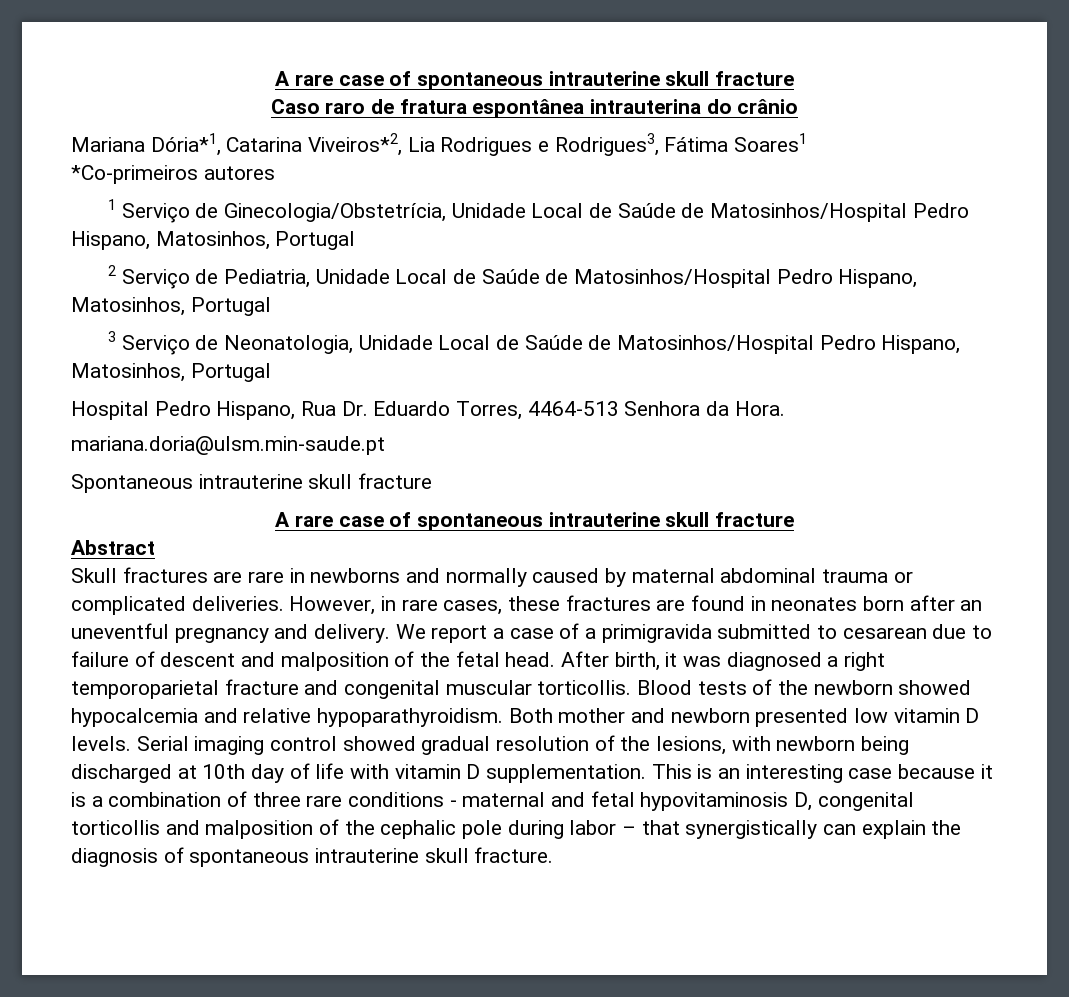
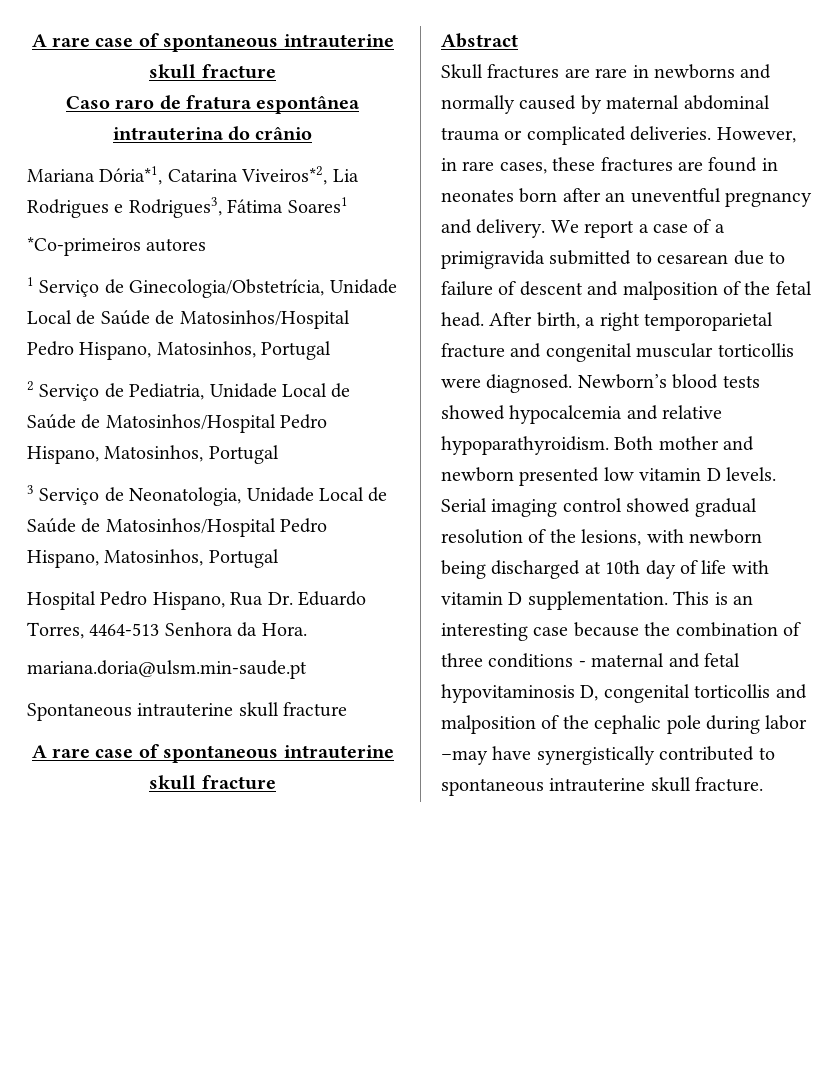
- After birth, it was diagnosed a right temporoparietal fracture and congenital muscular torticollis. Blood tests of the newborn showed hypocalcemia and relative hypoparathyroidism.
+ After birth, a right temporoparietal fracture and congenital muscular torticollis were diagnosed. Newborn’s blood tests showed hypocalcemia and relative hypoparathyroidism.
- This is an interesting case because it is a combination of three rare conditions - maternal and fetal hypovitaminosis D, congenital torticollis and malposition of the cephalic pole during labor – that synergistically can explain the diagnosis of spontaneous intrauterine skull fracture.
+ This is an interesting case because the combination of three conditions - maternal and fetal hypovitaminosis D, congenital torticollis and malposition of the cephalic pole during labor –may have synergistically contributed to spontaneous intrauterine skull fracture.

